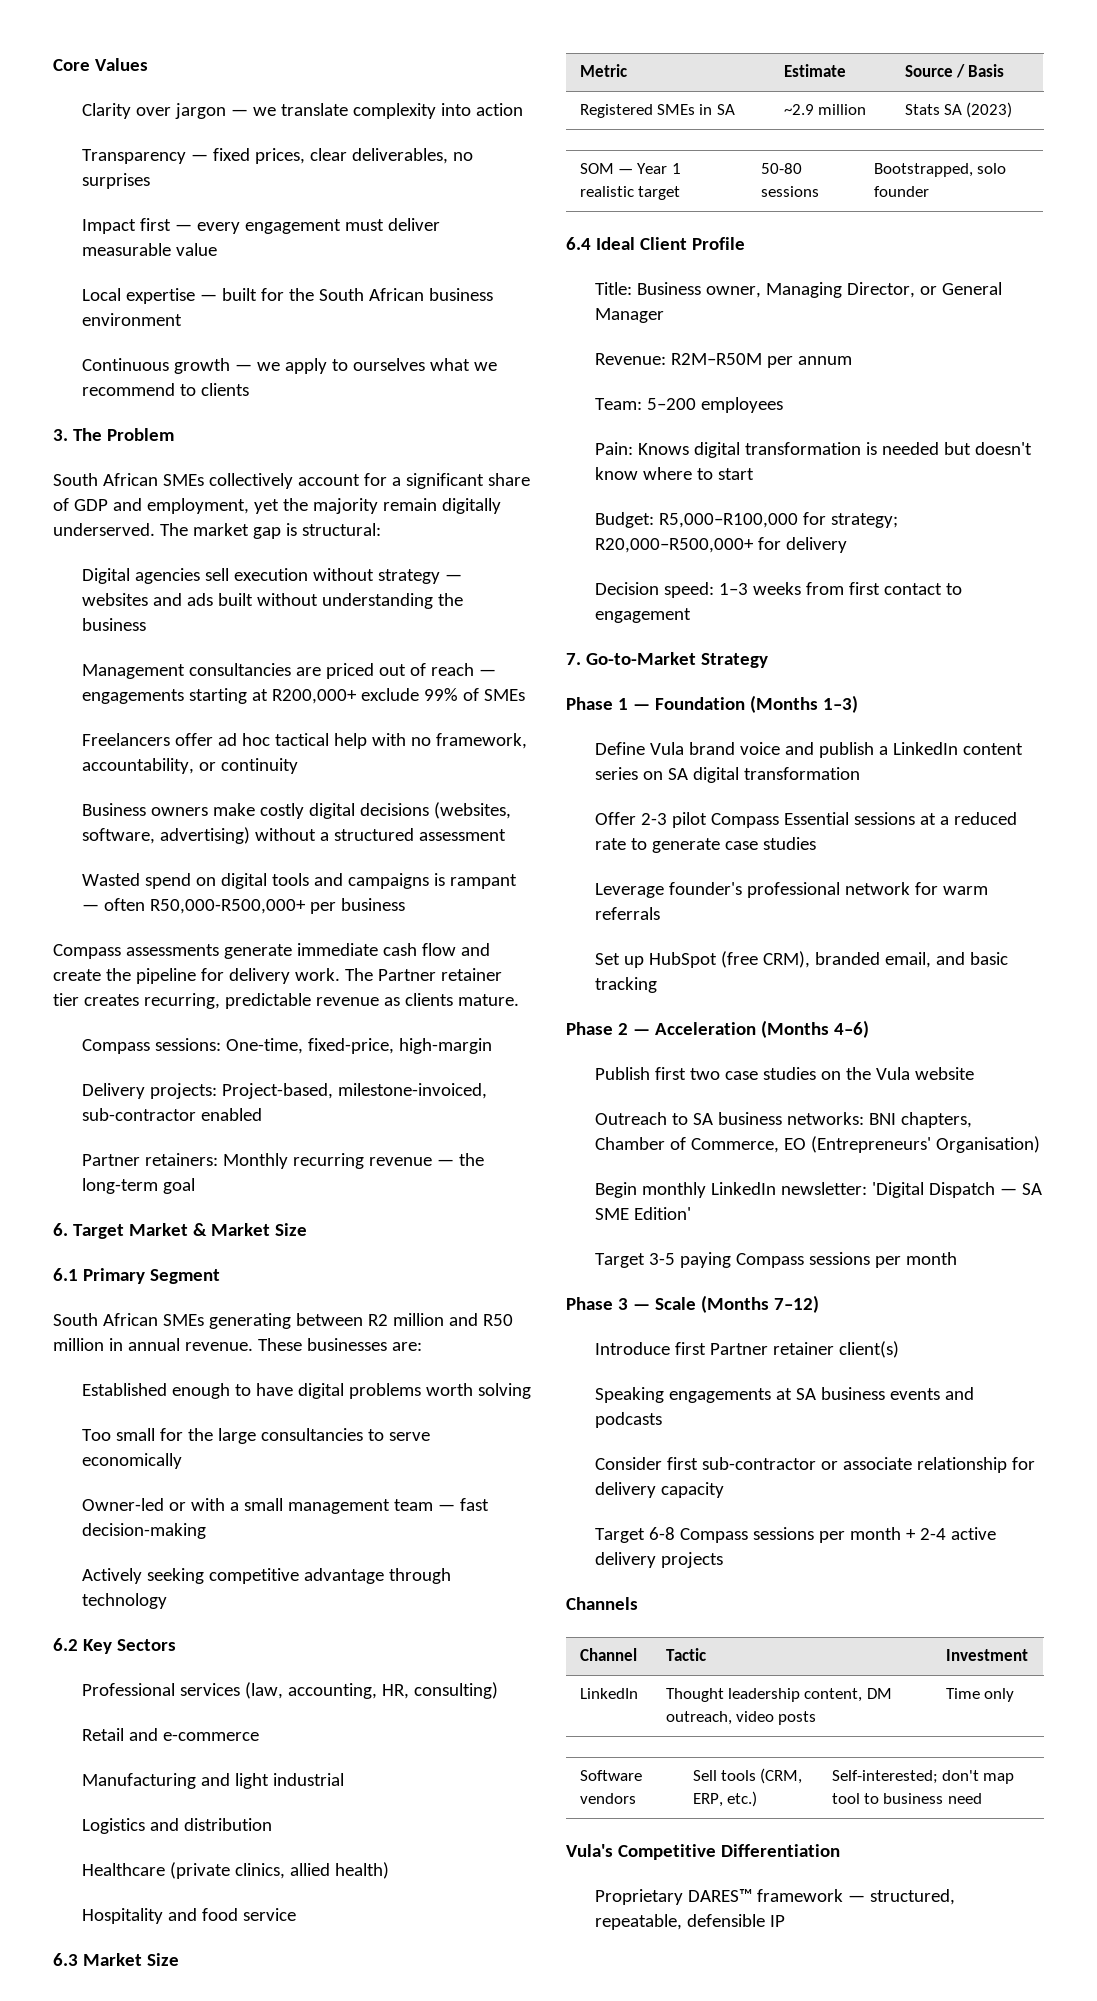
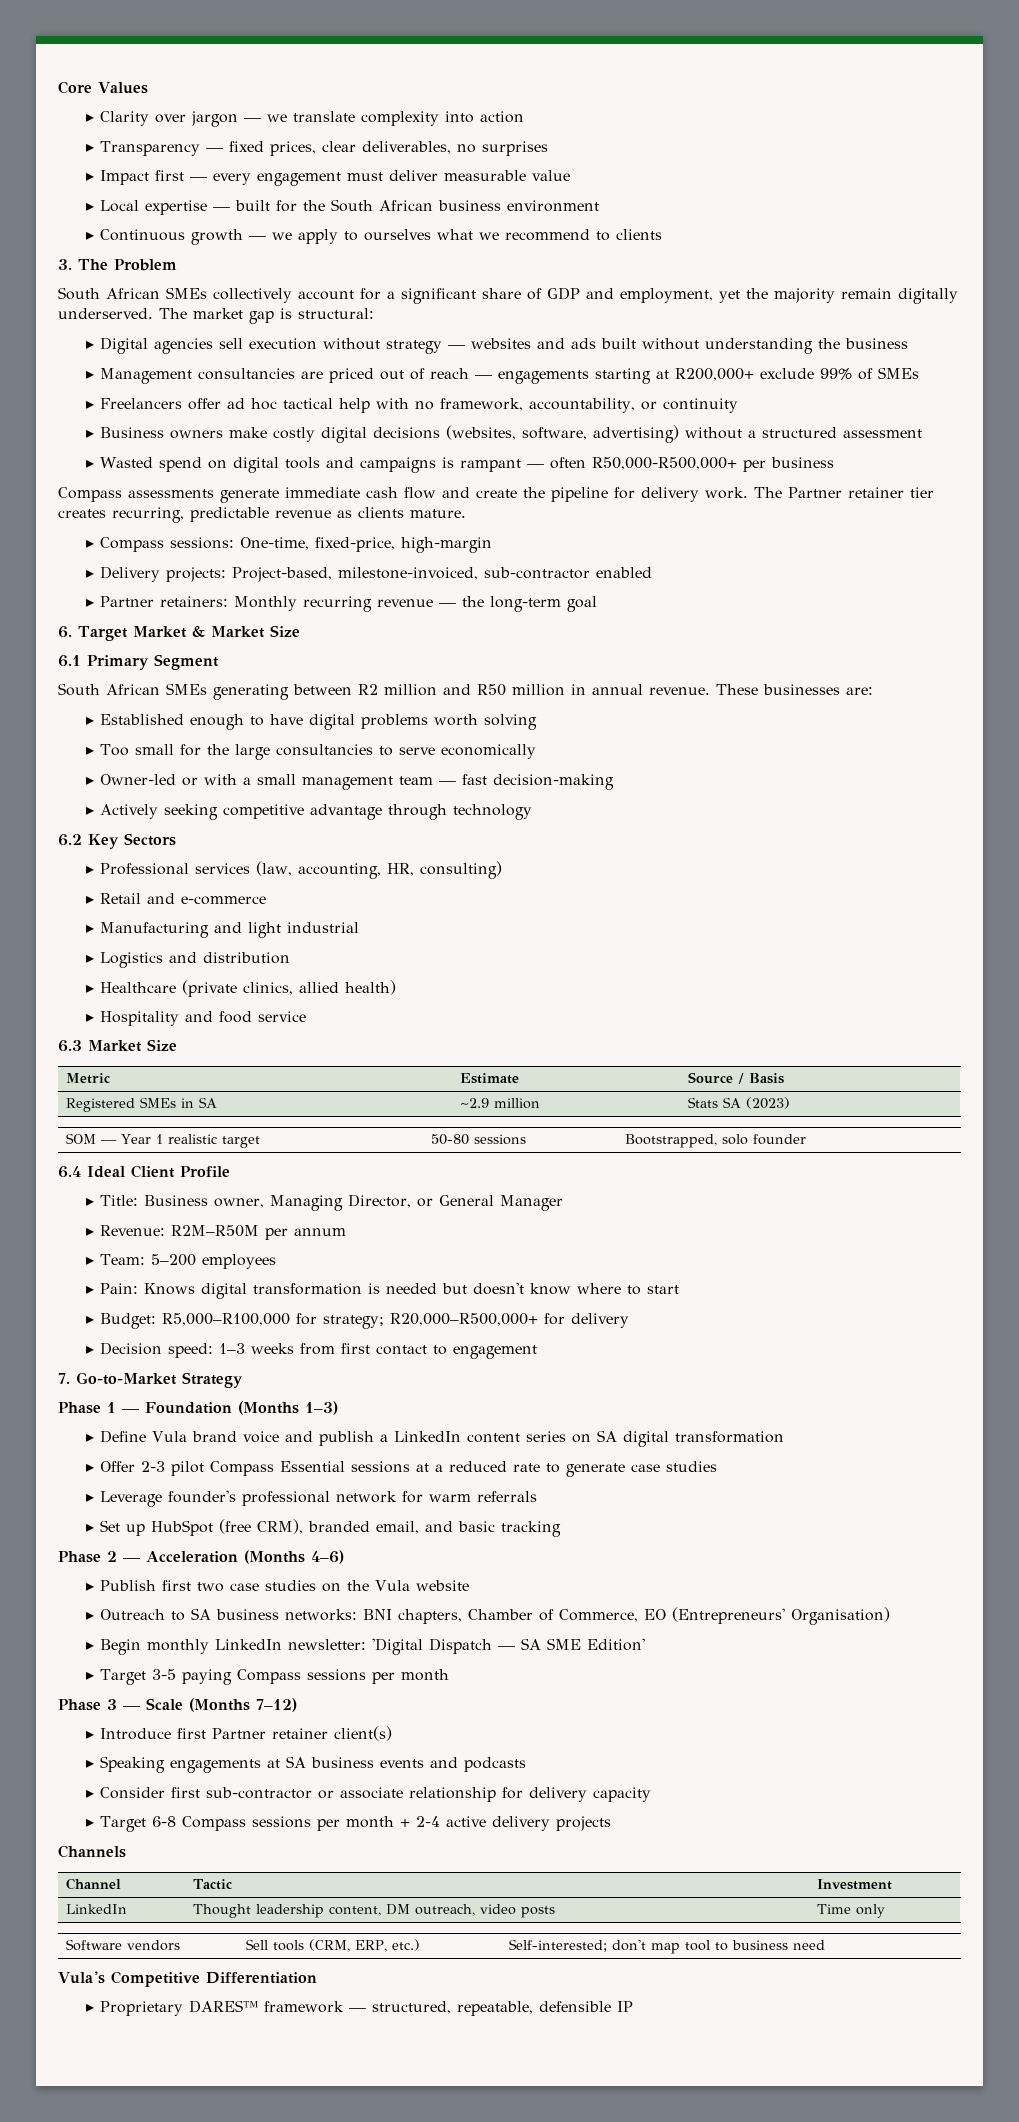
- Clarity over jargon — we translate complexity into action
+ ▸ Clarity over jargon — we translate complexity into action
- Transparency — fixed prices, clear deliverables, no surprises
+ ▸ Transparency — fixed prices, clear deliverables, no surprises
- Impact first — every engagement must deliver measurable value
+ ▸ Impact first — every engagement must deliver measurable value
- Local expertise — built for the South African business environment
+ ▸ Local expertise — built for the South African business environment
- Continuous growth — we apply to ourselves what we recommend to clients
+ ▸ Continuous growth — we apply to ourselves what we recommend to clients
- Digital agencies sell execution without strategy — websites and ads built without understanding the business
+ ▸ Digital agencies sell execution without strategy — websites and ads built without understanding the business
- Management consultancies are priced out of reach — engagements starting at R200,000+ exclude 99% of SMEs
+ ▸ Management consultancies are priced out of reach — engagements starting at R200,000+ exclude 99% of SMEs
- Freelancers offer ad hoc tactical help with no framework, accountability, or continuity
+ ▸ Freelancers offer ad hoc tactical help with no framework, accountability, or continuity
- Business owners make costly digital decisions (websites, software, advertising) without a structured assessment
+ ▸ Business owners make costly digital decisions (websites, software, advertising) without a structured assessment
- Wasted spend on digital tools and campaigns is rampant — often R50,000-R500,000+ per business
+ ▸ Wasted spend on digital tools and campaigns is rampant — often R50,000-R500,000+ per business
- Compass sessions: One-time, fixed-price, high-margin
+ ▸ Compass sessions: One-time, fixed-price, high-margin
- Delivery projects: Project-based, milestone-invoiced, sub-contractor enabled
+ ▸ Delivery projects: Project-based, milestone-invoiced, sub-contractor enabled
- Partner retainers: Monthly recurring revenue — the long-term goal
+ ▸ Partner retainers: Monthly recurring revenue — the long-term goal
- Established enough to have digital problems worth solving
+ ▸ Established enough to have digital problems worth solving
- Too small for the large consultancies to serve economically
+ ▸ Too small for the large consultancies to serve economically
- Owner-led or with a small management team — fast decision-making
+ ▸ Owner-led or with a small management team — fast decision-making
- Actively seeking competitive advantage through technology
+ ▸ Actively seeking competitive advantage through technology
- Professional services (law, accounting, HR, consulting)
+ ▸ Professional services (law, accounting, HR, consulting)
- Retail and e-commerce
+ ▸ Retail and e-commerce
- Manufacturing and light industrial
+ ▸ Manufacturing and light industrial
- Logistics and distribution
+ ▸ Logistics and distribution
- Healthcare (private clinics, allied health)
+ ▸ Healthcare (private clinics, allied health)
- Hospitality and food service
+ ▸ Hospitality and food service
- Title: Business owner, Managing Director, or General Manager
+ ▸ Title: Business owner, Managing Director, or General Manager
- Revenue: R2M–R50M per annum
+ ▸ Revenue: R2M–R50M per annum
- Team: 5–200 employees
+ ▸ Team: 5–200 employees
- Pain: Knows digital transformation is needed but doesn't know where to start
+ ▸ Pain: Knows digital transformation is needed but doesn't know where to start
- Budget: R5,000–R100,000 for strategy; R20,000–R500,000+ for delivery
+ ▸ Budget: R5,000–R100,000 for strategy; R20,000–R500,000+ for delivery
- Decision speed: 1–3 weeks from first contact to engagement
+ ▸ Decision speed: 1–3 weeks from first contact to engagement
- Define Vula brand voice and publish a LinkedIn content series on SA digital transformation
+ ▸ Define Vula brand voice and publish a LinkedIn content series on SA digital transformation
- Offer 2-3 pilot Compass Essential sessions at a reduced rate to generate case studies
+ ▸ Offer 2-3 pilot Compass Essential sessions at a reduced rate to generate case studies
- Leverage founder's professional network for warm referrals
+ ▸ Leverage founder's professional network for warm referrals
- Set up HubSpot (free CRM), branded email, and basic tracking
+ ▸ Set up HubSpot (free CRM), branded email, and basic tracking
- Publish first two case studies on the Vula website
+ ▸ Publish first two case studies on the Vula website
- Outreach to SA business networks: BNI chapters, Chamber of Commerce, EO (Entrepreneurs' Organisation)
+ ▸ Outreach to SA business networks: BNI chapters, Chamber of Commerce, EO (Entrepreneurs' Organisation)
- Begin monthly LinkedIn newsletter: 'Digital Dispatch — SA SME Edition'
+ ▸ Begin monthly LinkedIn newsletter: 'Digital Dispatch — SA SME Edition'
- Target 3-5 paying Compass sessions per month
+ ▸ Target 3-5 paying Compass sessions per month
- Introduce first Partner retainer client(s)
+ ▸ Introduce first Partner retainer client(s)
- Speaking engagements at SA business events and podcasts
+ ▸ Speaking engagements at SA business events and podcasts
- Consider first sub-contractor or associate relationship for delivery capacity
+ ▸ Consider first sub-contractor or associate relationship for delivery capacity
- Target 6-8 Compass sessions per month + 2-4 active delivery projects
+ ▸ Target 6-8 Compass sessions per month + 2-4 active delivery projects
- Proprietary DARES™ framework — structured, repeatable, defensible IP
+ ▸ Proprietary DARES™ framework — structured, repeatable, defensible IP

